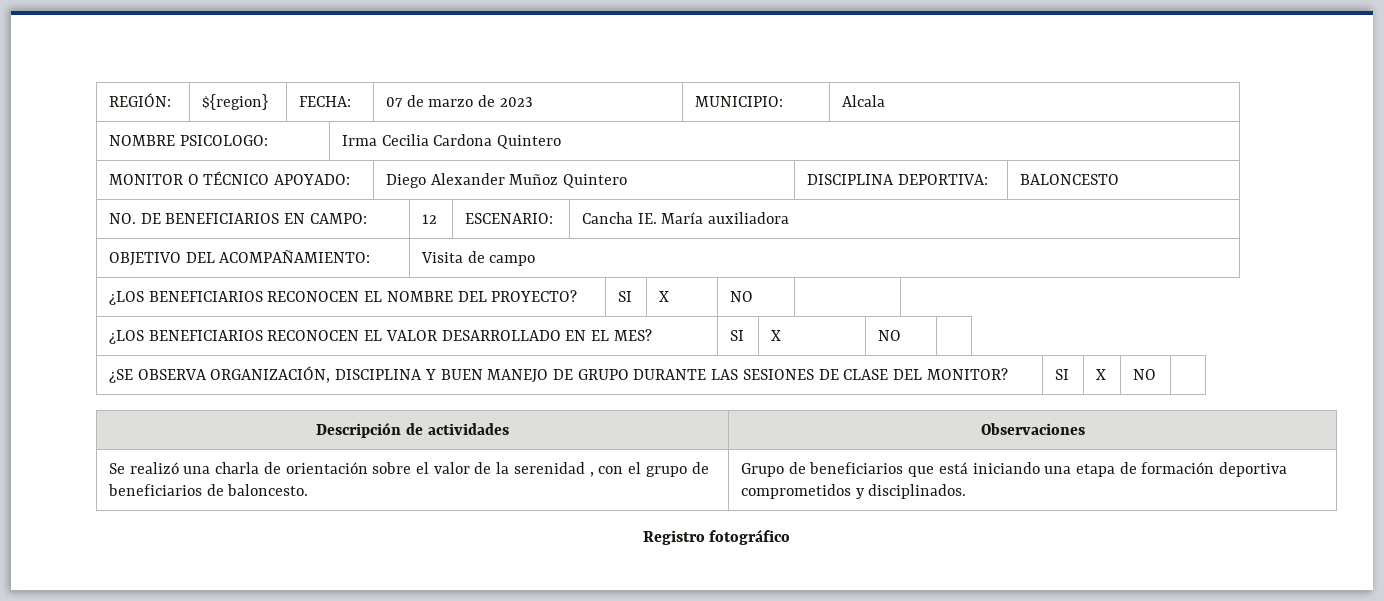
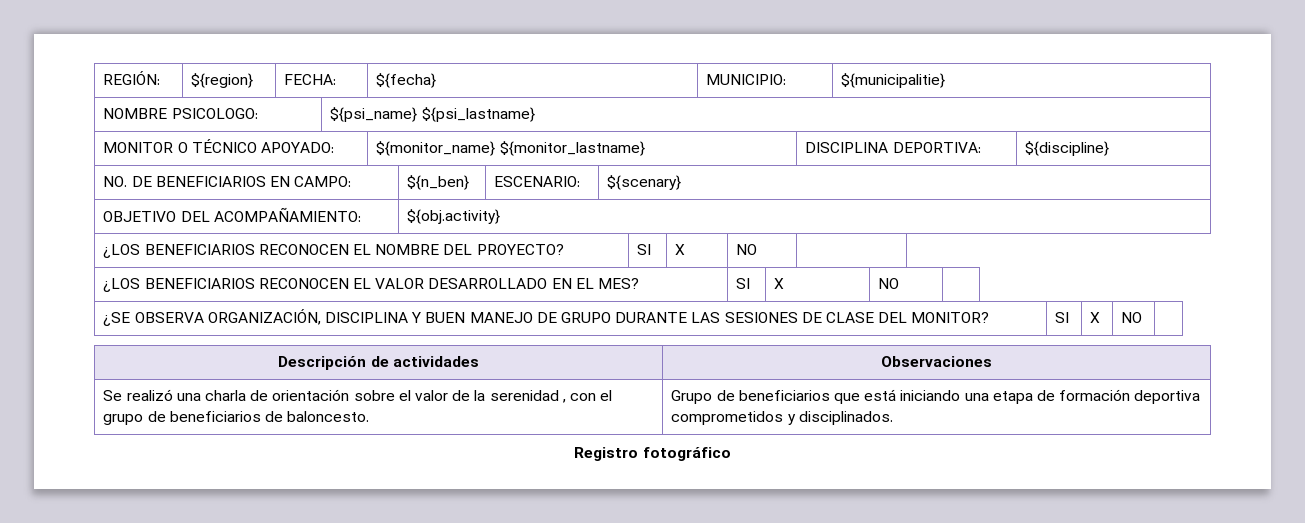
- REGIÓN: | ${region} | FECHA: | 07 de marzo de 2023 | MUNICIPIO: | Alcala
+ REGIÓN: | ${region} | FECHA: | ${fecha} | MUNICIPIO: | ${municipalitie}
- NOMBRE PSICOLOGO: | Irma Cecilia Cardona Quintero
+ NOMBRE PSICOLOGO: | ${psi_name} ${psi_lastname}
- MONITOR O TÉCNICO APOYADO: | Diego Alexander Muñoz Quintero | DISCIPLINA DEPORTIVA: | BALONCESTO
+ MONITOR O TÉCNICO APOYADO: | ${monitor_name} ${monitor_lastname} | DISCIPLINA DEPORTIVA: | ${discipline}
- NO. DE BENEFICIARIOS EN CAMPO: | 12 | ESCENARIO: | Cancha IE. María auxiliadora
+ NO. DE BENEFICIARIOS EN CAMPO: | ${n_ben} | ESCENARIO: | ${scenary}
- OBJETIVO DEL ACOMPAÑAMIENTO: | Visita de campo
+ OBJETIVO DEL ACOMPAÑAMIENTO: | ${obj.activity}

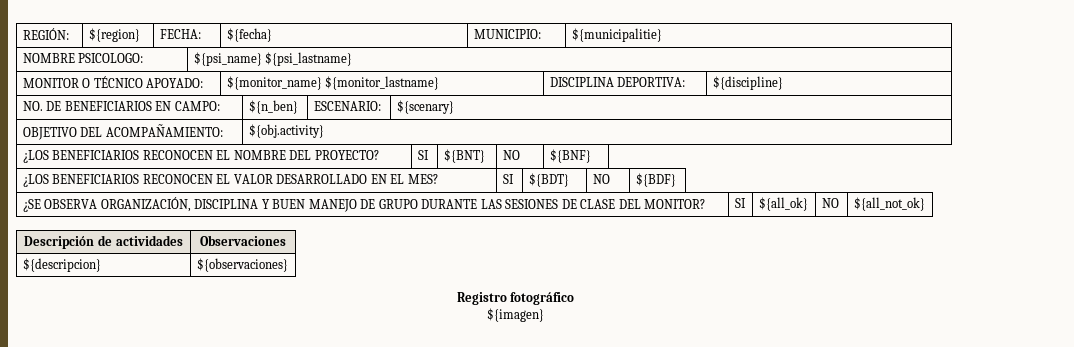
- ¿LOS BENEFICIARIOS RECONOCEN EL NOMBRE DEL PROYECTO? | SI | X | NO |
+ ¿LOS BENEFICIARIOS RECONOCEN EL NOMBRE DEL PROYECTO? | SI | ${BNT} | NO | ${BNF}
- ¿LOS BENEFICIARIOS RECONOCEN EL VALOR DESARROLLADO EN EL MES? | SI | X | NO |
+ ¿LOS BENEFICIARIOS RECONOCEN EL VALOR DESARROLLADO EN EL MES? | SI | ${BDT} | NO | ${BDF}
- ¿SE OBSERVA ORGANIZACIÓN, DISCIPLINA Y BUEN MANEJO DE GRUPO DURANTE LAS SESIONES DE CLASE DEL MONITOR? | SI | X | NO |
+ ¿SE OBSERVA ORGANIZACIÓN, DISCIPLINA Y BUEN MANEJO DE GRUPO DURANTE LAS SESIONES DE CLASE DEL MONITOR? | SI | ${all_ok} | NO | ${all_not_ok}
- Se realizó una charla de orientación sobre el valor de la serenidad , con el grupo de beneficiarios de baloncesto. | Grupo de beneficiarios que está iniciando una etapa de formación deportiva comprometidos y disciplinados.
+ ${descripcion} | ${observaciones}
+ ${imagen}

